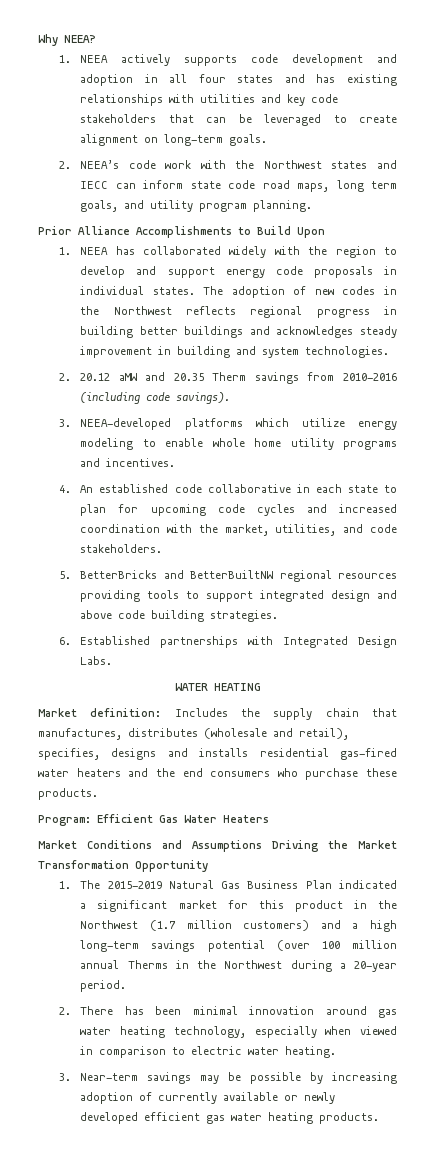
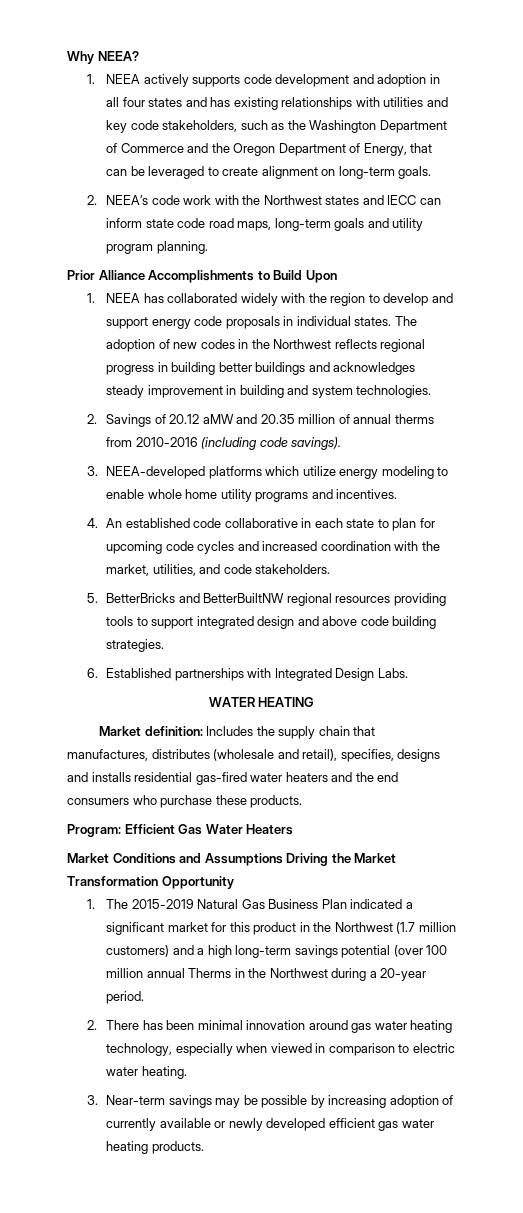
- 1. NEEA actively supports code development and adoption in all four states and has existing relationships with utilities and key code stakeholders that can be leveraged to create alignment on long-term goals.
+ 1. NEEA actively supports code development and adoption in all four states and has existing relationships with utilities and key code stakeholders, such as the Washington Department of Commerce and the Oregon Department of Energy, that can be leveraged to create alignment on long-term goals.
- 2. NEEA’s code work with the Northwest states and IECC can inform state code road maps, long term goals, and utility program planning.
+ 2. NEEA’s code work with the Northwest states and IECC can inform state code road maps, long-term goals and utility program planning.
- 2. 20.12 aMW and 20.35 Therm savings from 2010-2016 (including code savings).
+ 2. Savings of 20.12 aMW and 20.35 million of annual therms from 2010-2016 (including code savings).

